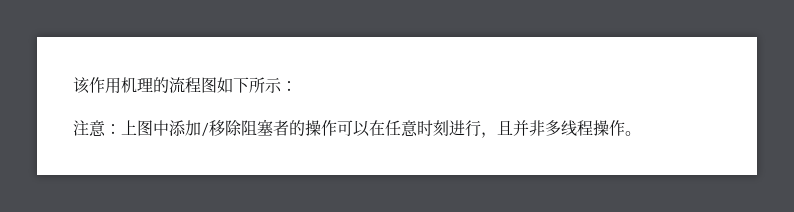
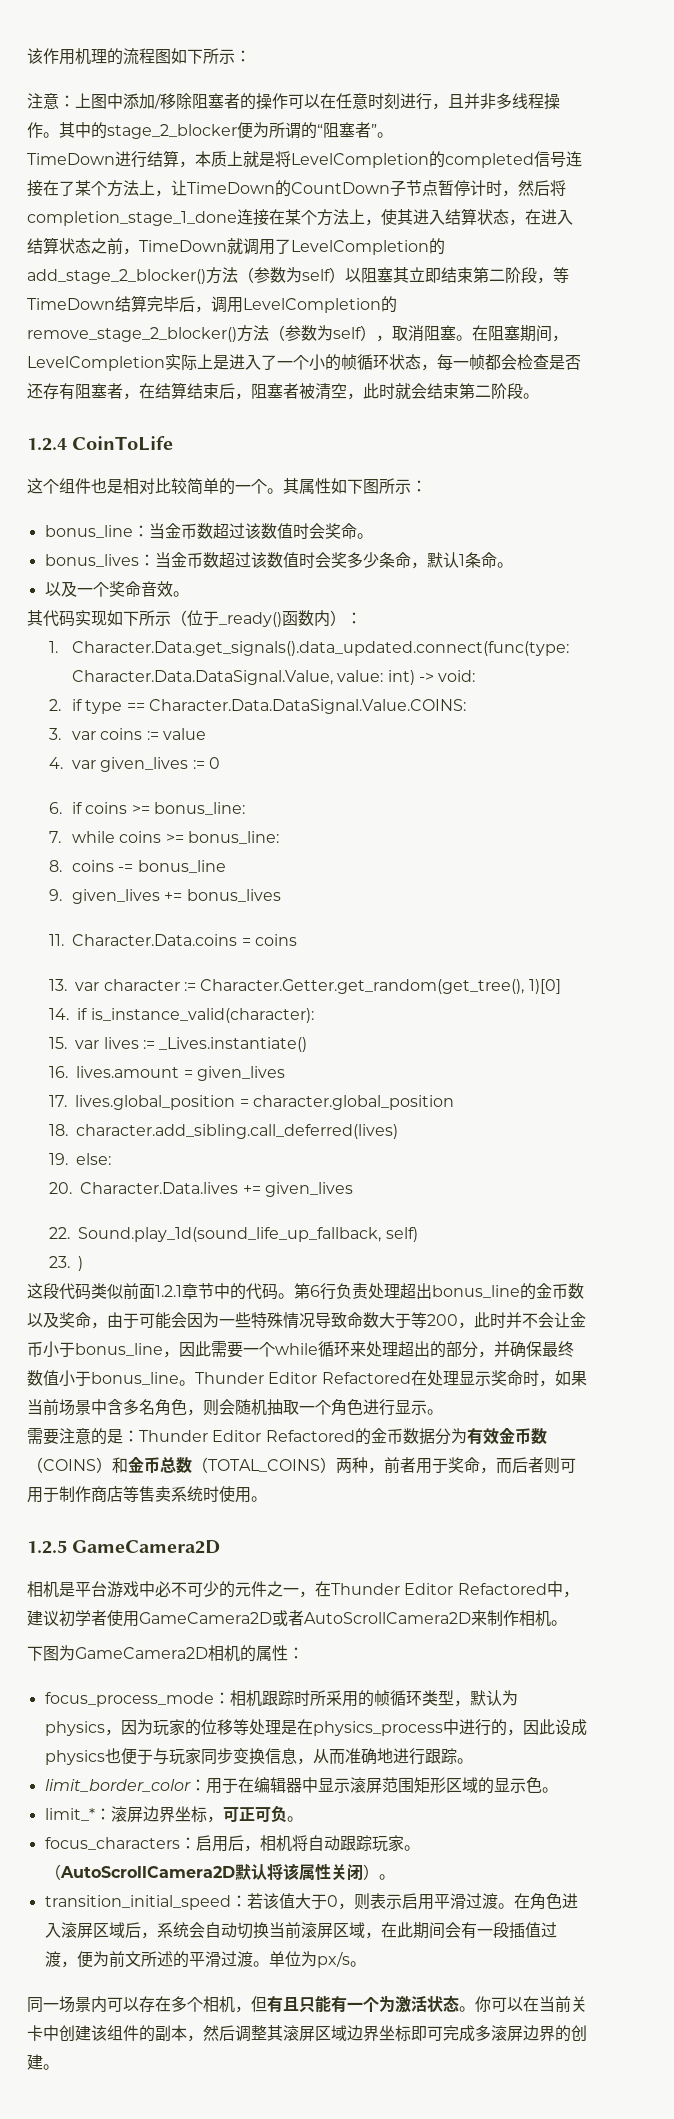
+ 其中的stage_2_blocker便为所谓的“阻塞者”。
+ TimeDown进行结算，本质上就是将LevelCompletion的completed信号连接在了某个方法上，让TimeDown的CountDown子节点暂停计时，然后将completion_stage_1_done连接在某个方法上，使其进入结算状态，在进入结算状态之前，TimeDown就调用了LevelCompletion的add_stage_2_blocker()方法（参数为self）以阻塞其立即结束第二阶段，等TimeDown结算完毕后，调用LevelCompletion的remove_stage_2_blocker()方法（参数为self），取消阻塞。在阻塞期间，LevelCompletion实际上是进入了一个小的帧循环状态，每一帧都会检查是否还存有阻塞者，在结算结束后，阻塞者被清空，此时就会结束第二阶段。
+ 1.2.4 CoinToLife
+ 这个组件也是相对比较简单的一个。其属性如下图所示：
+ bonus_line：当金币数超过该数值时会奖命。
+ bonus_lives：当金币数超过该数值时会奖多少条命，默认1条命。
+ 以及一个奖命音效。
+ 其代码实现如下所示（位于_ready()函数内）：
+ 1. Character.Data.get_signals().data_updated.connect(func(type: Character.Data.DataSignal.Value, value: int) -> void:
+ 2. if type == Character.Data.DataSignal.Value.COINS:
+ 3. var coins := value
+ 4. var given_lives := 0
+ 6. if coins >= bonus_line:
+ 7. while coins >= bonus_line:
+ 8. coins -= bonus_line
+ 9. given_lives += bonus_lives
+ 11. Character.Data.coins = coins
+ 13. var character := Character.Getter.get_random(get_tree(), 1)[0]
+ 14. if is_instance_valid(character):
+ 15. var lives := _Lives.instantiate()
+ 16. lives.amount = given_lives
+ 17. lives.global_position = character.global_position
+ 18. character.add_sibling.call_deferred(lives)
+ 19. else:
+ 20. Character.Data.lives += given_lives
+ 22. Sound.play_1d(sound_life_up_fallback, self)
+ 23. )
+ 这段代码类似前面1.2.1章节中的代码。第6行负责处理超出bonus_line的金币数以及奖命，由于可能会因为一些特殊情况导致命数大于等200，此时并不会让金币小于bonus_line，因此需要一个while循环来处理超出的部分，并确保最终数值小于bonus_line。Thunder Editor Refactored在处理显示奖命时，如果当前场景中含多名角色，则会随机抽取一个角色进行显示。
+ 需要注意的是：Thunder Editor Refactored的金币数据分为有效金币数（COINS）和金币总数（TOTAL_COINS）两种，前者用于奖命，而后者则可用于制作商店等售卖系统时使用。
+ 1.2.5 GameCamera2D
+ 相机是平台游戏中必不可少的元件之一，在Thunder Editor Refactored中，建议初学者使用GameCamera2D或者AutoScrollCamera2D来制作相机。
+ 下图为GameCamera2D相机的属性：
+ focus_process_mode：相机跟踪时所采用的帧循环类型，默认为physics，因为玩家的位移等处理是在physics_process中进行的，因此设成physics也便于与玩家同步变换信息，从而准确地进行跟踪。
+ limit_border_color：用于在编辑器中显示滚屏范围矩形区域的显示色。
+ limit_*：滚屏边界坐标，可正可负。
+ focus_characters：启用后，相机将自动跟踪玩家。（AutoScrollCamera2D默认将该属性关闭）。
+ transition_initial_speed：若该值大于0，则表示启用平滑过渡。在角色进入滚屏区域后，系统会自动切换当前滚屏区域，在此期间会有一段插值过渡，便为前文所述的平滑过渡。单位为px/s。
+ 同一场景内可以存在多个相机，但有且只能有一个为激活状态。你可以在当前关卡中创建该组件的副本，然后调整其滚屏区域边界坐标即可完成多滚屏边界的创建。

